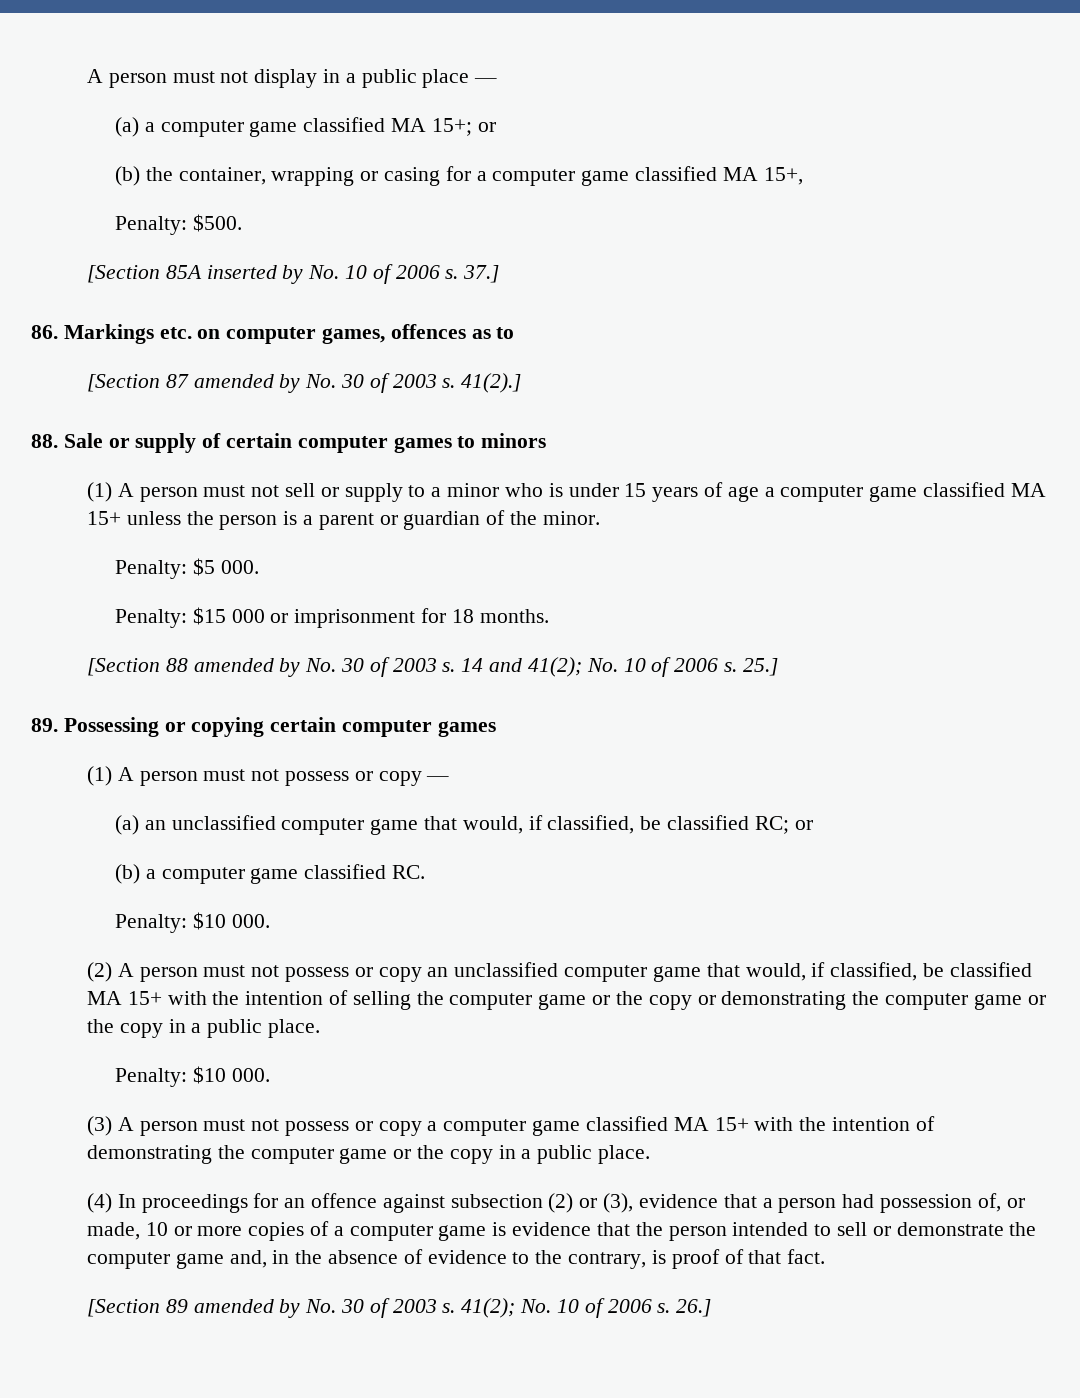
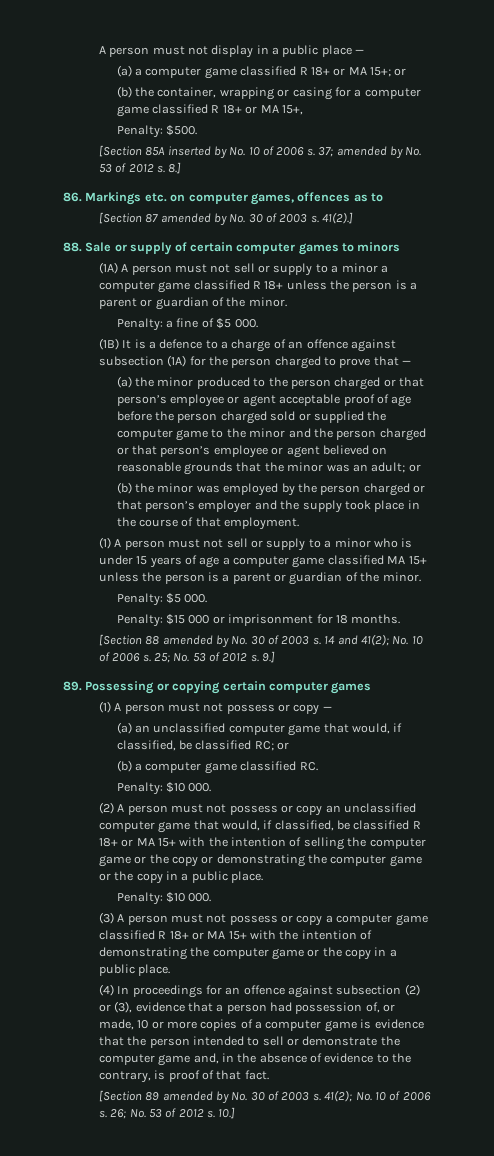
- (a) a computer game classified MA 15+; or
+ (a) a computer game classified R 18+ or MA 15+; or
- (b) the container, wrapping or casing for a computer game classified MA 15+,
+ (b) the container, wrapping or casing for a computer game classified R 18+ or MA 15+,
- 37.]
+ 37; amended by No. 53 of 2012 s. 8.]
+ (1A) A person must not sell or supply to a minor a computer game classified R 18+ unless the person is a parent or guardian of the minor.
+ Penalty: a fine of $5 000.
+ (1B) It is a defence to a charge of an offence against subsection (1A) for the person charged to prove that —
+ (a) the minor produced to the person charged or that person’s employee or agent acceptable proof of age before the person charged sold or supplied the computer game to the minor and the person charged or that person’s employee or agent believed on reasonable grounds that the minor was an adult; or
+ (b) the minor was employed by the person charged or that person’s employer and the supply took place in the course of that employment.
- 25.]
+ 25; No. 53 of 2012 s. 9.]
- (2) A person must not possess or copy an unclassified computer game that would, if classified, be classified MA 15+ with the intention of selling the computer game or the copy or demonstrating the computer game or the copy in a public place.
+ (2) A person must not possess or copy an unclassified computer game that would, if classified, be classified R 18+ or MA 15+ with the intention of selling the computer game or the copy or demonstrating the computer game or the copy in a public place.
- (3) A person must not possess or copy a computer game classified MA 15+ with the intention of demonstrating the computer game or the copy in a public place.
+ (3) A person must not possess or copy a computer game classified R 18+ or MA 15+ with the intention of demonstrating the computer game or the copy in a public place.
- 26.]
+ 26; No. 53 of 2012 s. 10.]

